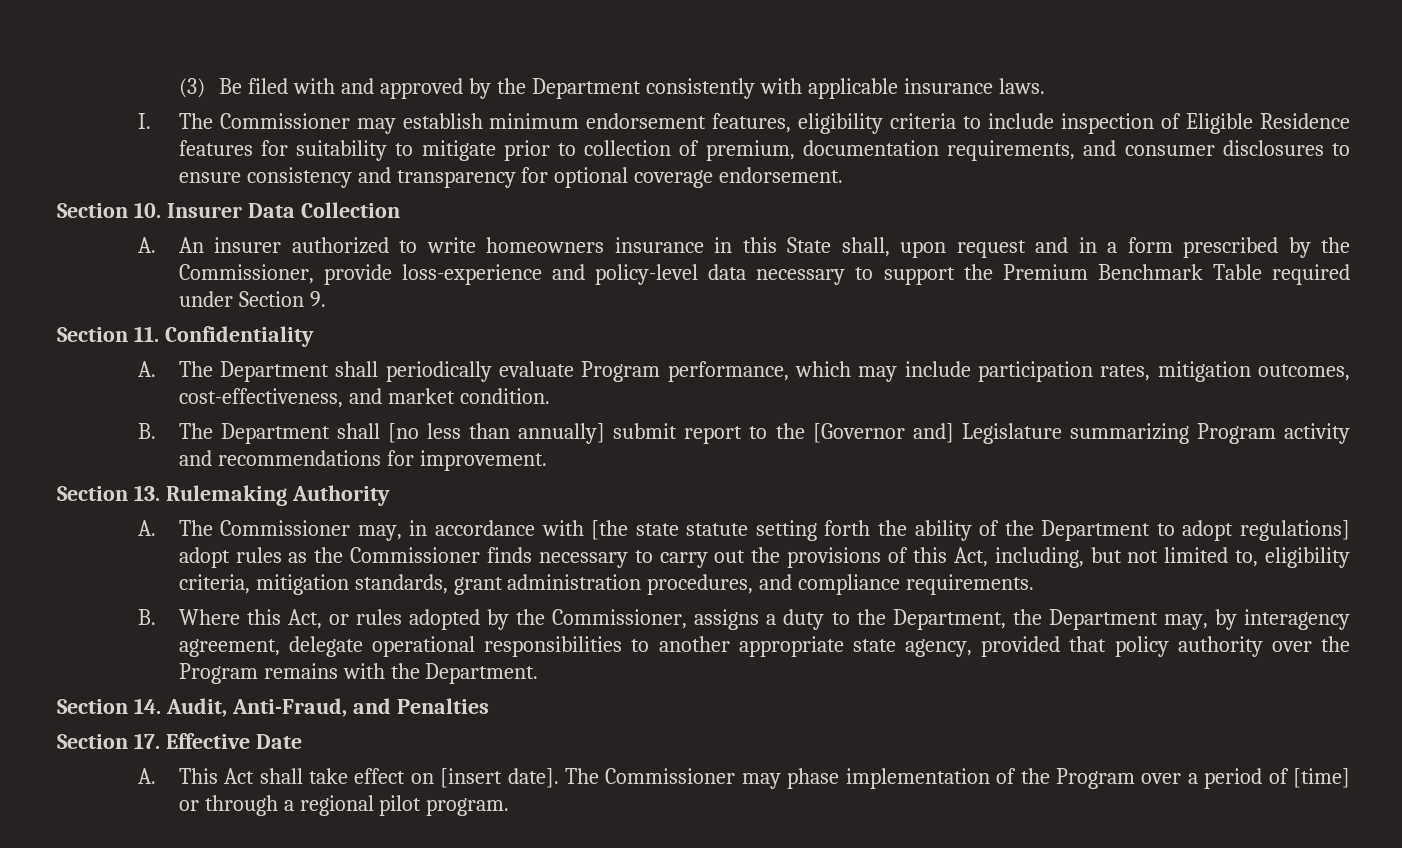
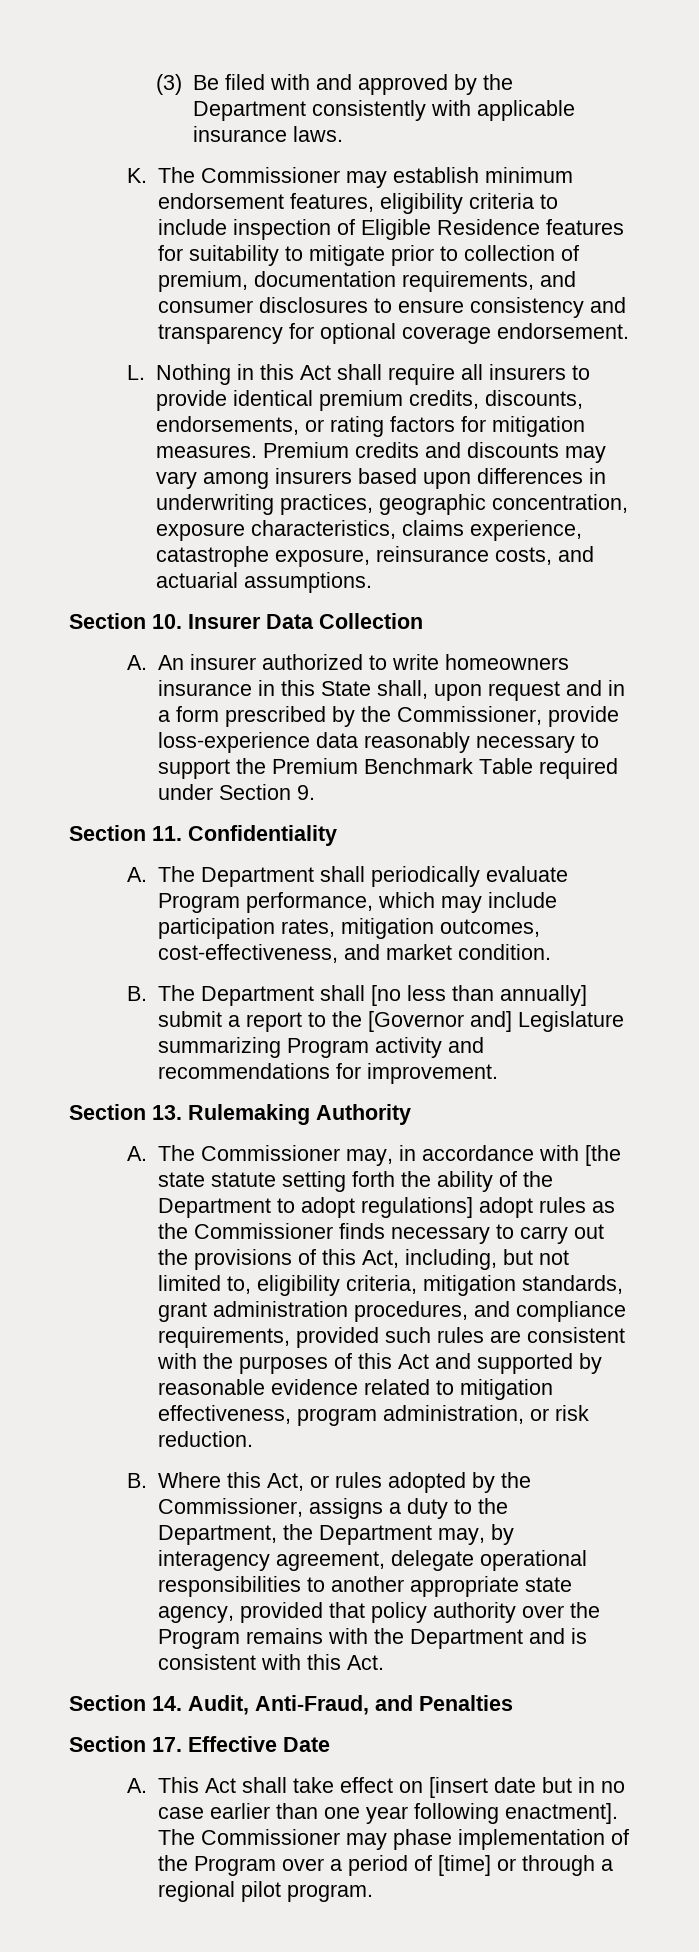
- I. The Commissioner may establish minimum endorsement features, eligibility criteria to include inspection of Eligible Residence features for suitability to mitigate prior to collection of premium, documentation requirements, and consumer disclosures to ensure consistency and transparency for optional coverage endorsement.
+ K. The Commissioner may establish minimum endorsement features, eligibility criteria to include inspection of Eligible Residence features for suitability to mitigate prior to collection of premium, documentation requirements, and consumer disclosures to ensure consistency and transparency for optional coverage endorsement.
+ L. Nothing in this Act shall require all insurers to provide identical premium credits, discounts, endorsements, or rating factors for mitigation measures. Premium credits and discounts may vary among insurers based upon differences in underwriting practices, geographic concentration, exposure characteristics, claims experience, catastrophe exposure, reinsurance costs, and actuarial assumptions.
- A. An insurer authorized to write homeowners insurance in this State shall, upon request and in a form prescribed by the Commissioner, provide loss-experience and policy-level data necessary to support the Premium Benchmark Table required under Section 9.
+ A. An insurer authorized to write homeowners insurance in this State shall, upon request and in a form prescribed by the Commissioner, provide loss-experience data reasonably necessary to support the Premium Benchmark Table required under Section 9.
- B. The Department shall [no less than annually] submit report to the [Governor and] Legislature summarizing Program activity and recommendations for improvement.
+ B. The Department shall [no less than annually] submit a report to the [Governor and] Legislature summarizing Program activity and recommendations for improvement.
- A. The Commissioner may, in accordance with [the state statute setting forth the ability of the Department to adopt regulations] adopt rules as the Commissioner finds necessary to carry out the provisions of this Act, including, but not limited to, eligibility criteria, mitigation standards, grant administration procedures, and compliance requirements.
+ A. The Commissioner may, in accordance with [the state statute setting forth the ability of the Department to adopt regulations] adopt rules as the Commissioner finds necessary to carry out the provisions of this Act, including, but not limited to, eligibility criteria, mitigation standards, grant administration procedures, and compliance requirements, provided such rules are consistent with the purposes of this Act and supported by reasonable evidence related to mitigation effectiveness, program administration, or risk reduction.
- B. Where this Act, or rules adopted by the Commissioner, assigns a duty to the Department, the Department may, by interagency agreement, delegate operational responsibilities to another appropriate state agency, provided that policy authority over the Program remains with the Department.
+ B. Where this Act, or rules adopted by the Commissioner, assigns a duty to the Department, the Department may, by interagency agreement, delegate operational responsibilities to another appropriate state agency, provided that policy authority over the Program remains with the Department and is consistent with this Act.
- A. This Act shall take effect on [insert date].
+ A. This Act shall take effect on [insert date but in no case earlier than one year following enactment].

